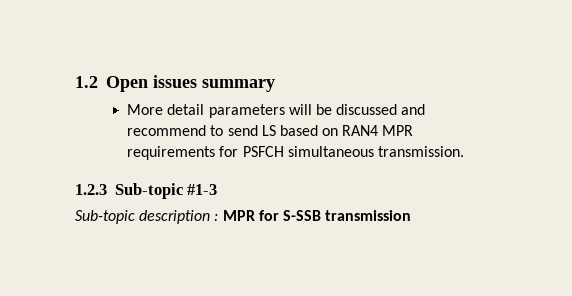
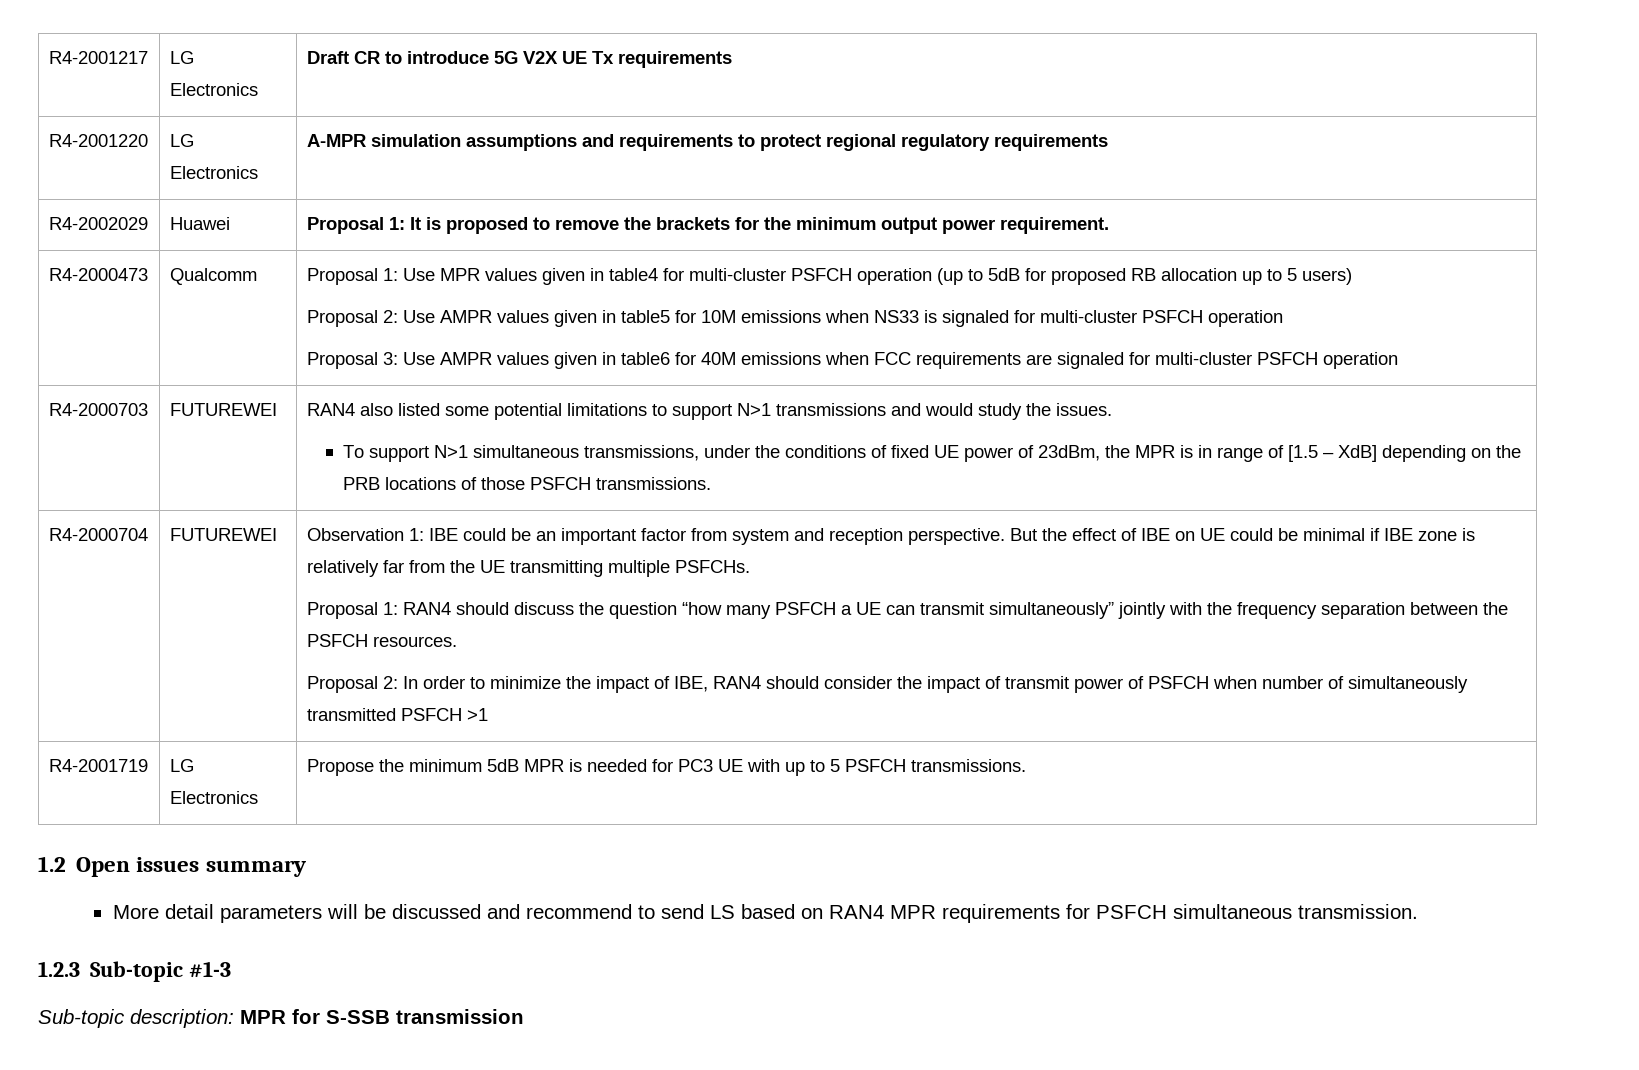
+ R4-2001217 | LG Electronics | Draft CR to introduce 5G V2X UE Tx requirements
+ R4-2001220 | LG Electronics | A-MPR simulation assumptions and requirements to protect regional regulatory requirements
+ R4-2002029 | Huawei | Proposal 1: It is proposed to remove the brackets for the minimum output power requirement.
+ R4-2000473 | Qualcomm | Proposal 1: Use MPR values given in table4 for multi-cluster PSFCH operation (up to 5dB for proposed RB allocation up to 5 users)
+ Proposal 2: Use AMPR values given in table5 for 10M emissions when NS33 is signaled for multi-cluster PSFCH operation
+ Proposal 3: Use AMPR values given in table6 for 40M emissions when FCC requirements are signaled for multi-cluster PSFCH operation
+ R4-2000703 | FUTUREWEI | RAN4 also listed some potential limitations to support N>1 transmissions and would study the issues.
+ To support N>1 simultaneous transmissions, under the conditions of fixed UE power of 23dBm, the MPR is in range of [1.5 – XdB] depending on the PRB locations of those PSFCH transmissions.
+ R4-2000704 | FUTUREWEI | Observation 1: IBE could be an important factor from system and reception perspective. But the effect of IBE on UE could be minimal if IBE zone is relatively far from the UE transmitting multiple PSFCHs.
+ Proposal 1: RAN4 should discuss the question “how many PSFCH a UE can transmit simultaneously” jointly with the frequency separation between the PSFCH resources.
+ Proposal 2: In order to minimize the impact of IBE, RAN4 should consider the impact of transmit power of PSFCH when number of simultaneously transmitted PSFCH >1
+ R4-2001719 | LG Electronics | Propose the minimum 5dB MPR is needed for PC3 UE with up to 5 PSFCH transmissions.
- Sub-topic description : MPR for S-SSB transmission
+ Sub-topic description: MPR for S-SSB transmission

